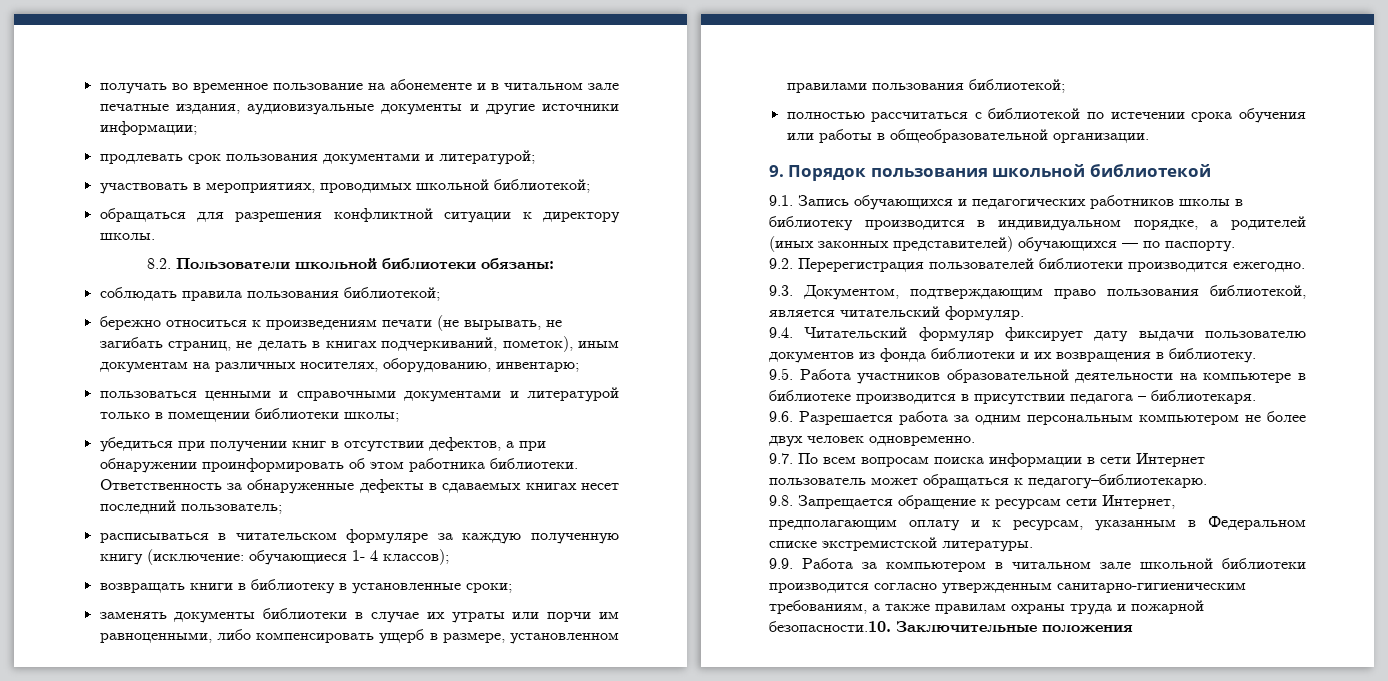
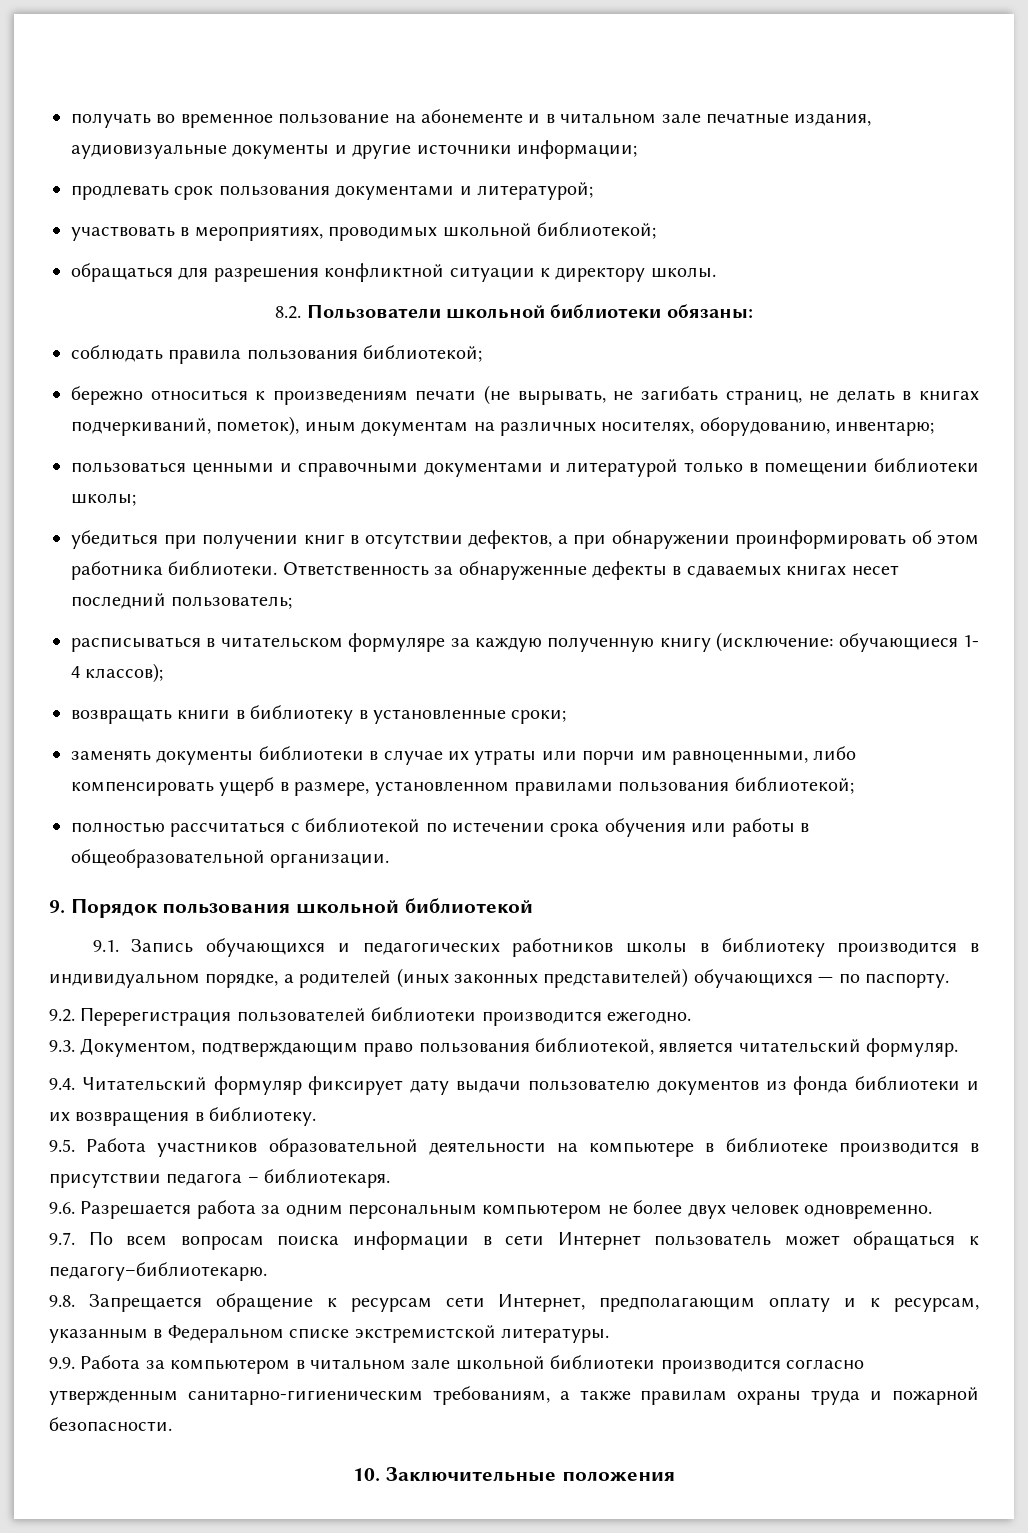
- 9.9. Работа за компьютером в читальном зале школьной библиотеки производится согласно утвержденным санитарно-гигиеническим требованиям, а также правилам охраны труда и пожарной безопасности.10. Заключительные положения
+ 9.9. Работа за компьютером в читальном зале школьной библиотеки производится согласно утвержденным санитарно-гигиеническим требованиям, а также правилам охраны труда и пожарной безопасности.
+ 10. Заключительные положения

